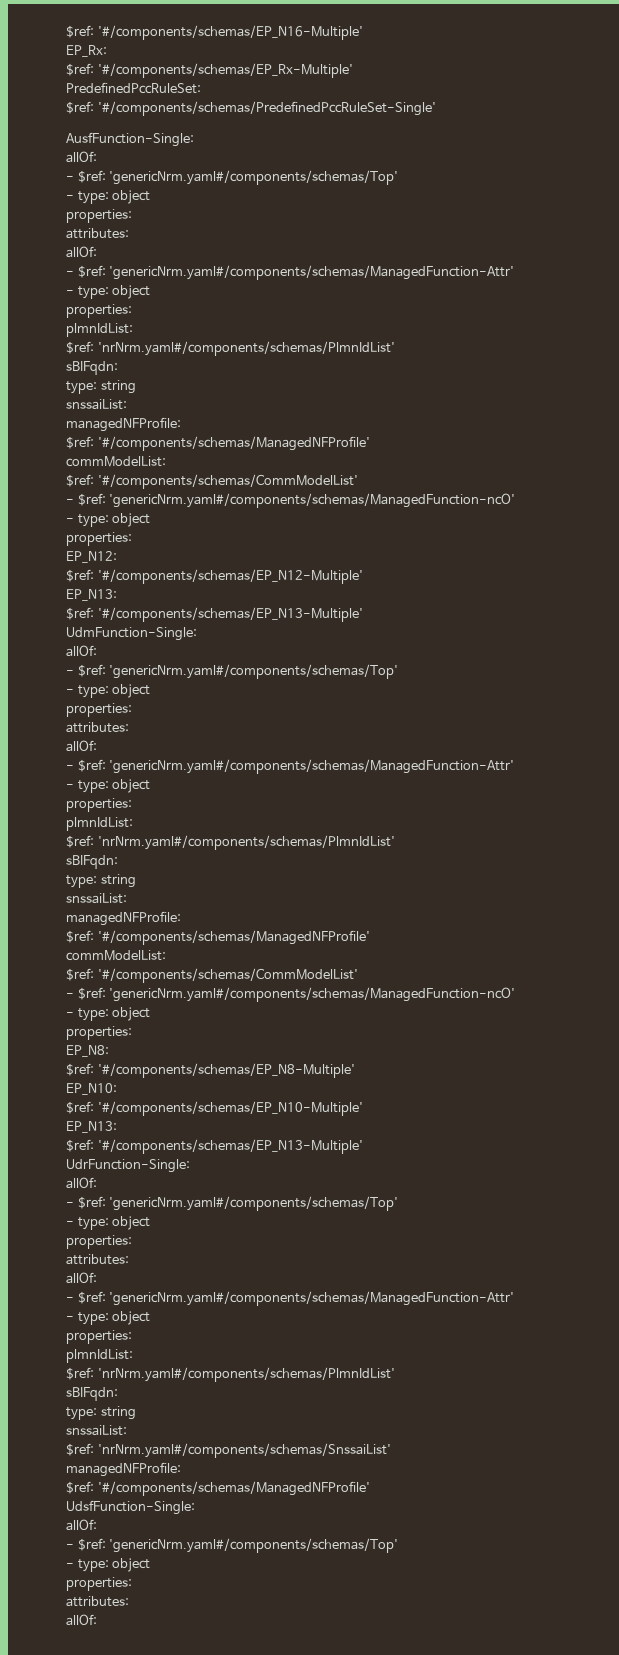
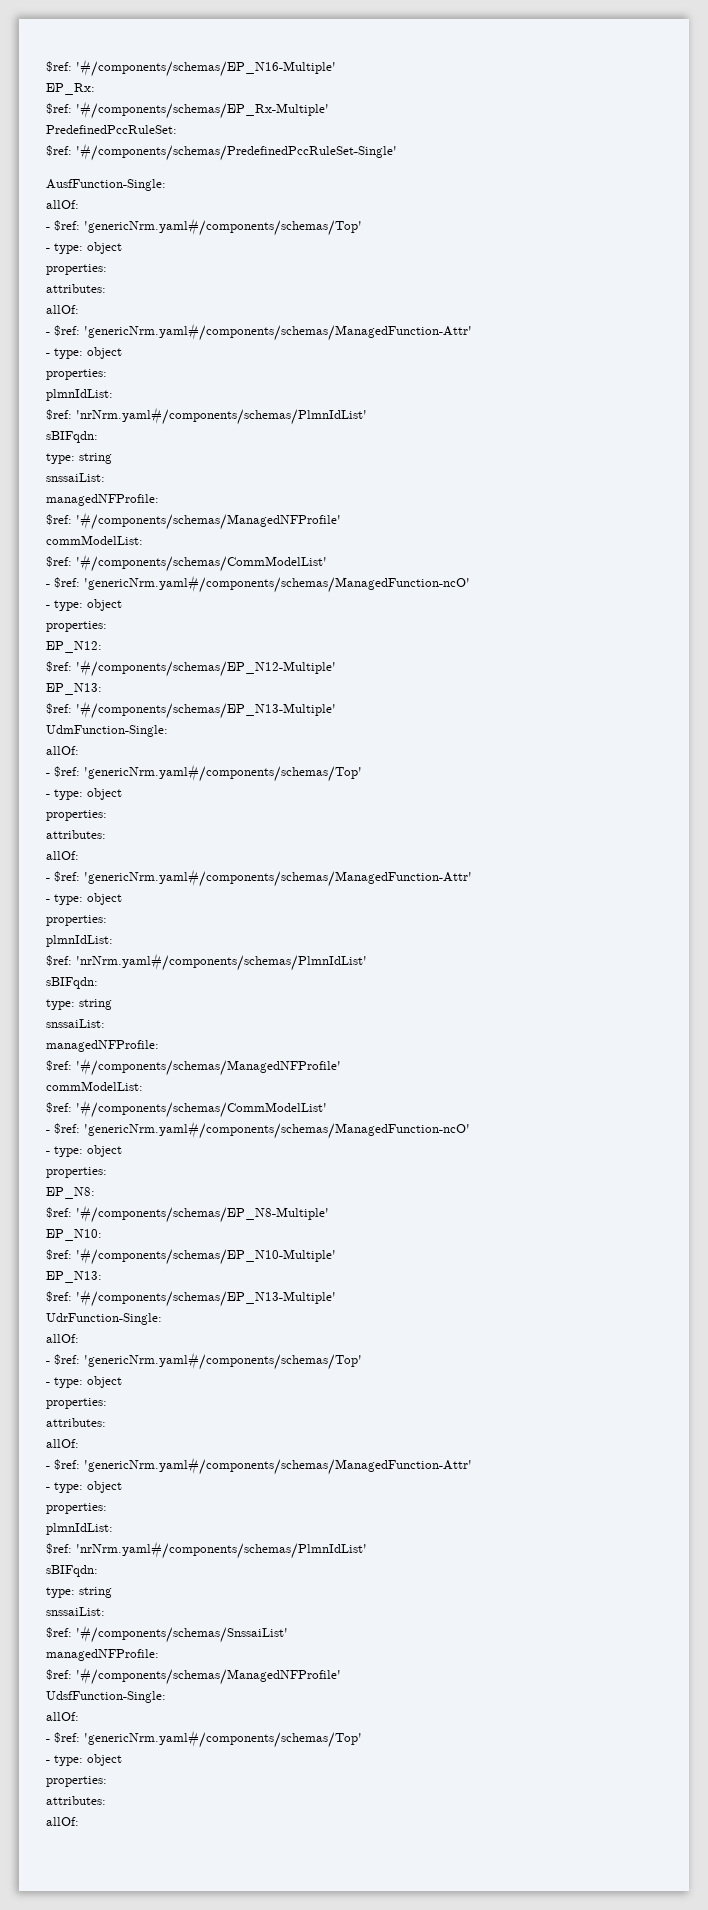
- $ref: 'nrNrm.yaml#/components/schemas/SnssaiList'
+ $ref: '#/components/schemas/SnssaiList'

